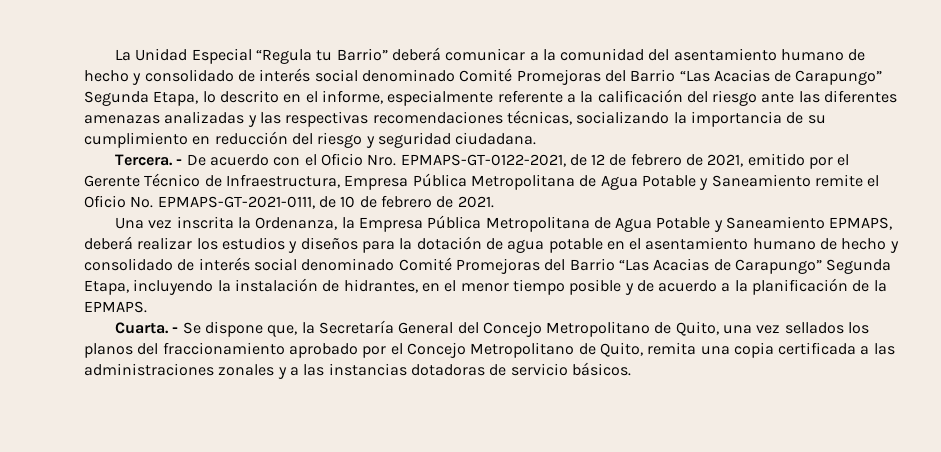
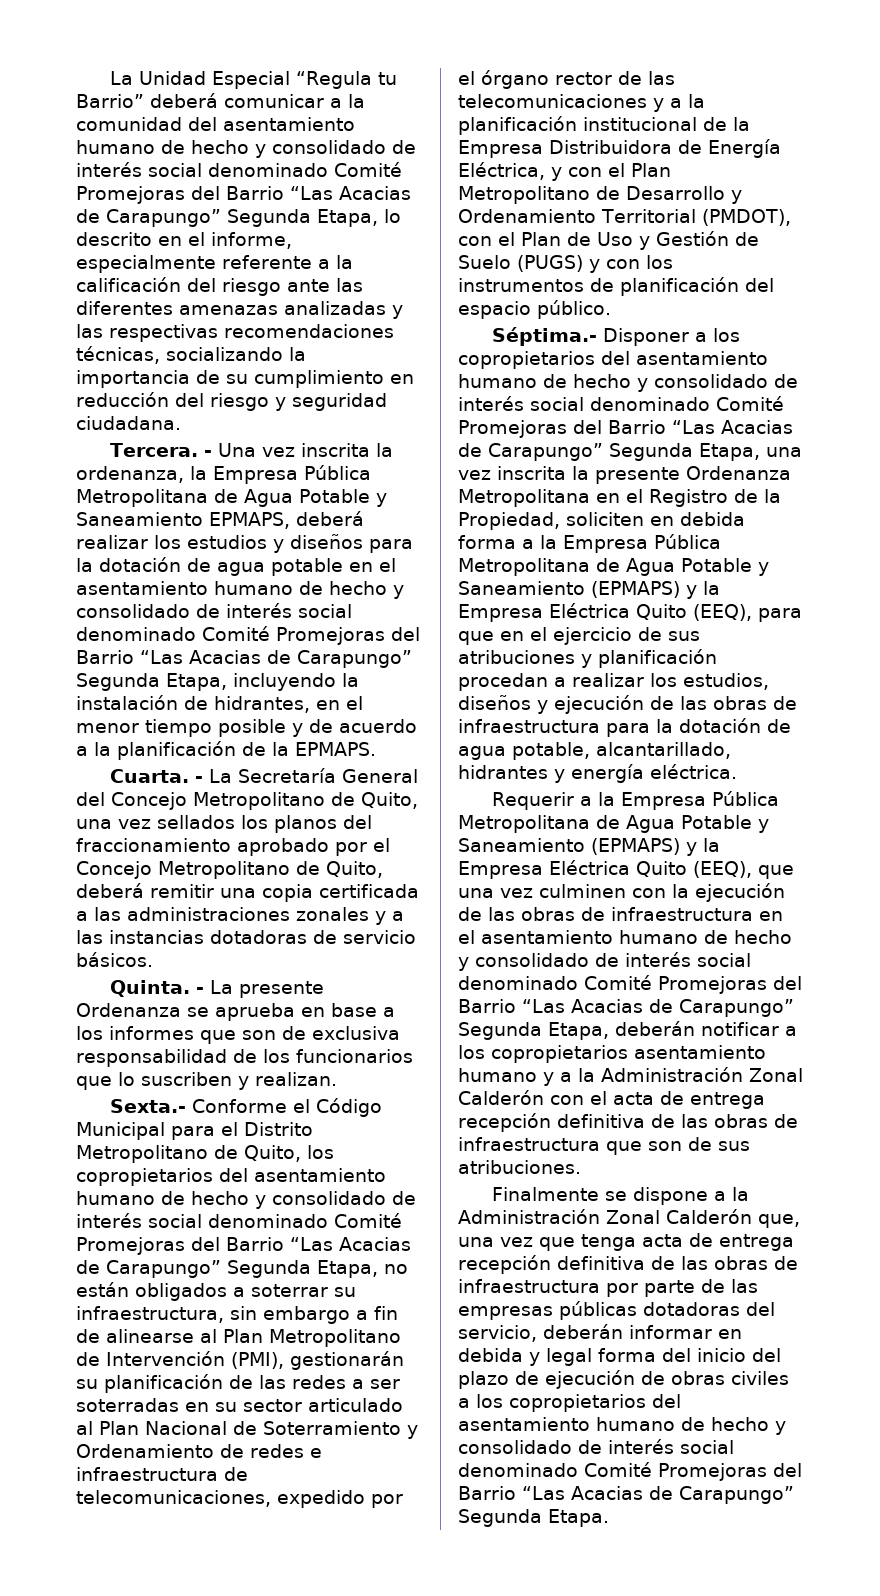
- - De acuerdo con el Oficio Nro. EPMAPS-GT-0122-2021, de 12 de febrero de 2021, emitido por el Gerente Técnico de Infraestructura, Empresa Pública Metropolitana de Agua Potable y Saneamiento remite el Oficio No. EPMAPS-GT-2021-0111, de 10 de febrero de 2021.
- Una vez inscrita la Ordenanza, la Empresa Pública Metropolitana de Agua Potable y Saneamiento EPMAPS, deberá realizar los estudios y diseños para la dotación de agua potable en el asentamiento humano de hecho y consolidado de interés social denominado Comité Promejoras del Barrio “Las Acacias de Carapungo” Segunda Etapa, incluyendo la instalación de hidrantes, en el menor tiempo posible y de acuerdo a la planificación de la EPMAPS.
+ - Una vez inscrita la ordenanza, la Empresa Pública Metropolitana de Agua Potable y Saneamiento EPMAPS, deberá realizar los estudios y diseños para la dotación de agua potable en el asentamiento humano de hecho y consolidado de interés social denominado Comité Promejoras del Barrio “Las Acacias de Carapungo” Segunda Etapa, incluyendo la instalación de hidrantes, en el menor tiempo posible y de acuerdo a la planificación de la EPMAPS.
- - Se dispone que, la Secretaría General del Concejo Metropolitano de Quito, una vez sellados los planos del fraccionamiento aprobado por el Concejo Metropolitano de Quito, remita una copia certificada a las administraciones zonales y a las instancias dotadoras de servicio básicos.
+ - La Secretaría General del Concejo Metropolitano de Quito, una vez sellados los planos del fraccionamiento aprobado por el Concejo Metropolitano de Quito, deberá remitir una copia certificada a las administraciones zonales y a las instancias dotadoras de servicio básicos.
+ Quinta. - La presente Ordenanza se aprueba en base a los informes que son de exclusiva responsabilidad de los funcionarios que lo suscriben y realizan.
+ Sexta.- Conforme el Código Municipal para el Distrito Metropolitano de Quito, los copropietarios del asentamiento humano de hecho y consolidado de interés social denominado Comité Promejoras del Barrio “Las Acacias de Carapungo” Segunda Etapa, no están obligados a soterrar su infraestructura, sin embargo a fin de alinearse al Plan Metropolitano de Intervención (PMI), gestionarán su planificación de las redes a ser soterradas en su sector articulado al Plan Nacional de Soterramiento y Ordenamiento de redes e infraestructura de telecomunicaciones, expedido por el órgano rector de las telecomunicaciones y a la planificación institucional de la Empresa Distribuidora de Energía Eléctrica, y con el Plan Metropolitano de Desarrollo y Ordenamiento Territorial (PMDOT), con el Plan de Uso y Gestión de Suelo (PUGS) y con los instrumentos de planificación del espacio público.
+ Séptima.- Disponer a los copropietarios del asentamiento humano de hecho y consolidado de interés social denominado Comité Promejoras del Barrio “Las Acacias de Carapungo” Segunda Etapa, una vez inscrita la presente Ordenanza Metropolitana en el Registro de la Propiedad, soliciten en debida forma a la Empresa Pública Metropolitana de Agua Potable y Saneamiento (EPMAPS) y la Empresa Eléctrica Quito (EEQ), para que en el ejercicio de sus atribuciones y planificación procedan a realizar los estudios, diseños y ejecución de las obras de infraestructura para la dotación de agua potable, alcantarillado, hidrantes y energía eléctrica.
+ Requerir a la Empresa Pública Metropolitana de Agua Potable y Saneamiento (EPMAPS) y la Empresa Eléctrica Quito (EEQ), que una vez culminen con la ejecución de las obras de infraestructura en el asentamiento humano de hecho y consolidado de interés social denominado Comité Promejoras del Barrio “Las Acacias de Carapungo” Segunda Etapa, deberán notificar a los copropietarios asentamiento humano y a la Administración Zonal Calderón con el acta de entrega recepción definitiva de las obras de infraestructura que son de sus atribuciones.
+ Finalmente se dispone a la Administración Zonal Calderón que, una vez que tenga acta de entrega recepción definitiva de las obras de infraestructura por parte de las empresas públicas dotadoras del servicio, deberán informar en debida y legal forma del inicio del plazo de ejecución de obras civiles a los copropietarios del asentamiento humano de hecho y consolidado de interés social denominado Comité Promejoras del Barrio “Las Acacias de Carapungo” Segunda Etapa.

